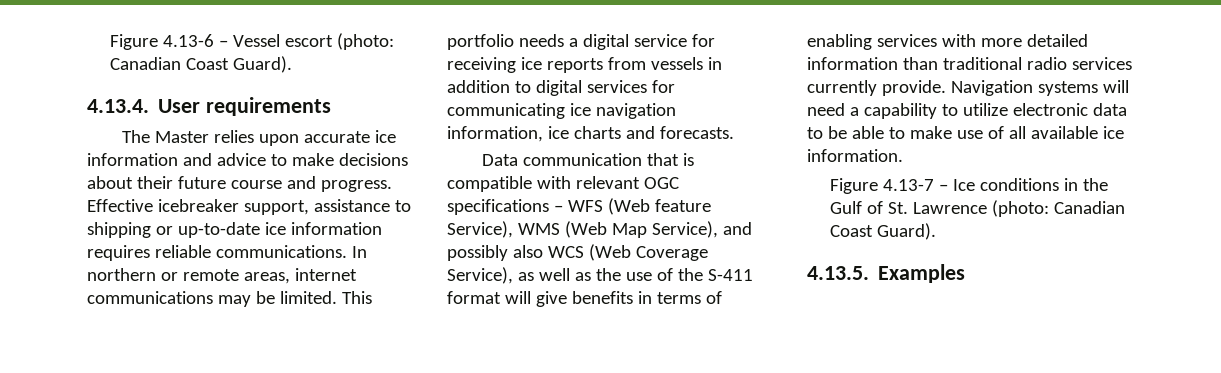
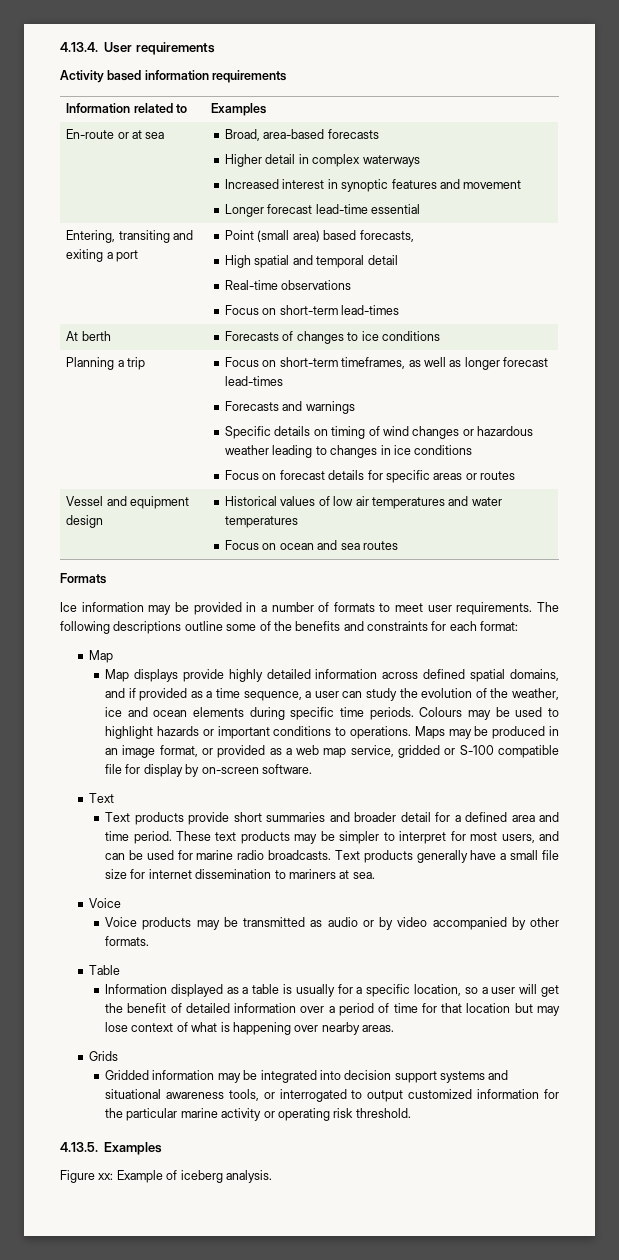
- Figure 4.13-6 – Vessel escort (photo: Canadian Coast Guard).
  4.13.4. User requirements
- The Master relies upon accurate ice information and advice to make decisions about their future course and progress. Effective icebreaker support, assistance to shipping or up-to-date ice information requires reliable communications. In northern or remote areas, internet communications may be limited. This portfolio needs a digital service for receiving ice reports from vessels in addition to digital services for communicating ice navigation information, ice charts and forecasts.
- Data communication that is compatible with relevant OGC specifications – WFS (Web feature Service), WMS (Web Map Service), and possibly also WCS (Web Coverage Service), as well as the use of the S-411 format will give benefits in terms of enabling services with more detailed information than traditional radio services currently provide. Navigation systems will need a capability to utilize electronic data to be able to make use of all available ice information.
- Figure 4.13-7 – Ice conditions in the Gulf of St. Lawrence (photo: Canadian Coast Guard).
+ Activity based information requirements
+ Information related to | Examples
+ En-route or at sea | Broad, area-based forecasts
+ Higher detail in complex waterways
+ Increased interest in synoptic features and movement
+ Longer forecast lead-time essential
+ Entering, transiting and exiting a port | Point (small area) based forecasts,
+ High spatial and temporal detail
+ Real-time observations
+ Focus on short-term lead-times
+ At berth | Forecasts of changes to ice conditions
+ Planning a trip | Focus on short-term timeframes, as well as longer forecast lead-times
+ Forecasts and warnings
+ Specific details on timing of wind changes or hazardous weather leading to changes in ice conditions
+ Focus on forecast details for specific areas or routes
+ Vessel and equipment design | Historical values of low air temperatures and water temperatures
+ Focus on ocean and sea routes
+ Formats
+ Ice information may be provided in a number of formats to meet user requirements. The following descriptions outline some of the benefits and constraints for each format:
+ Map
+ Map displays provide highly detailed information across defined spatial domains, and if provided as a time sequence, a user can study the evolution of the weather, ice and ocean elements during specific time periods. Colours may be used to highlight hazards or important conditions to operations. Maps may be produced in an image format, or provided as a web map service, gridded or S-100 compatible file for display by on-screen software.
+ Text
+ Text products provide short summaries and broader detail for a defined area and time period. These text products may be simpler to interpret for most users, and can be used for marine radio broadcasts. Text products generally have a small file size for internet dissemination to mariners at sea.
+ Voice
+ Voice products may be transmitted as audio or by video accompanied by other formats.
+ Table
+ Information displayed as a table is usually for a specific location, so a user will get the benefit of detailed information over a period of time for that location but may lose context of what is happening over nearby areas.
+ Grids
+ Gridded information may be integrated into decision support systems and situational awareness tools, or interrogated to output customized information for the particular marine activity or operating risk threshold.
  4.13.5. Examples
+ Figure xx: Example of iceberg analysis.

